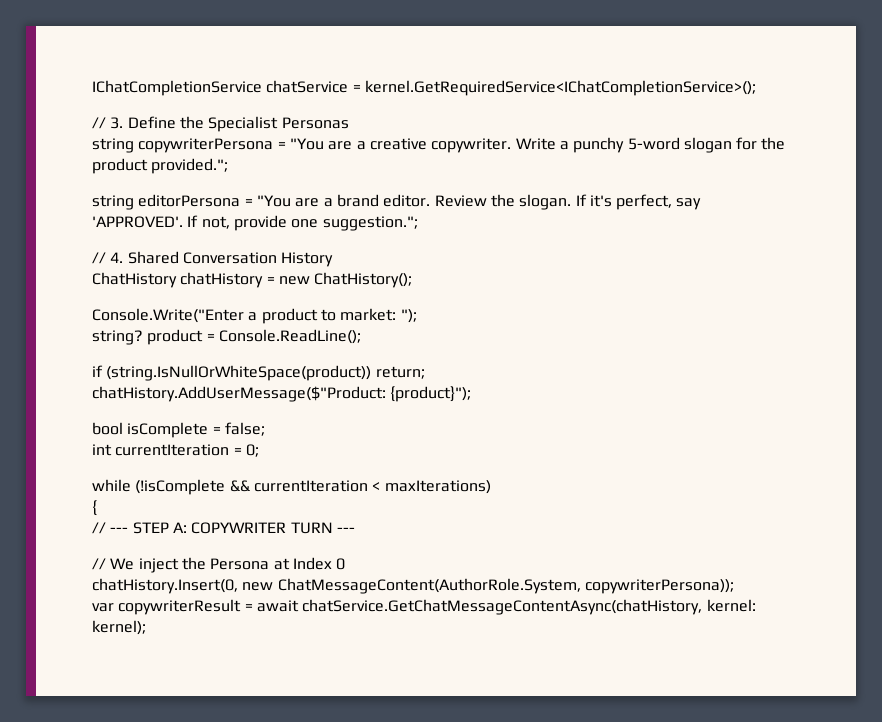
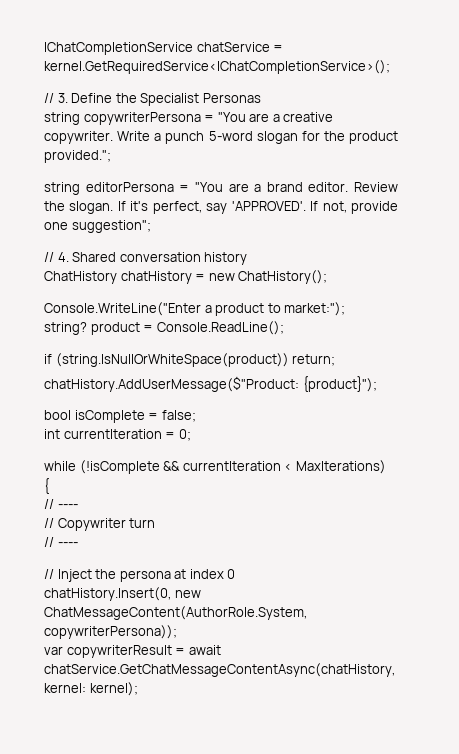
- Write a punchy 5-word slogan for the product provided.";
+ Write a punch 5-word slogan for the product provided.";
- If not, provide one suggestion.";
+ If not, provide one suggestion";
- // 4. Shared Conversation History
+ // 4. Shared conversation history
- Console.Write("Enter a product to market: ");
+ Console.WriteLine("Enter a product to market:");
- while (!isComplete && currentIteration < maxIterations)
+ while (!isComplete && currentIteration < MaxIterations)
  {
- // --- STEP A: COPYWRITER TURN ---
- // We inject the Persona at Index 0
+ // ----
+ // Copywriter turn
+ // ----
+ // Inject the persona at index 0

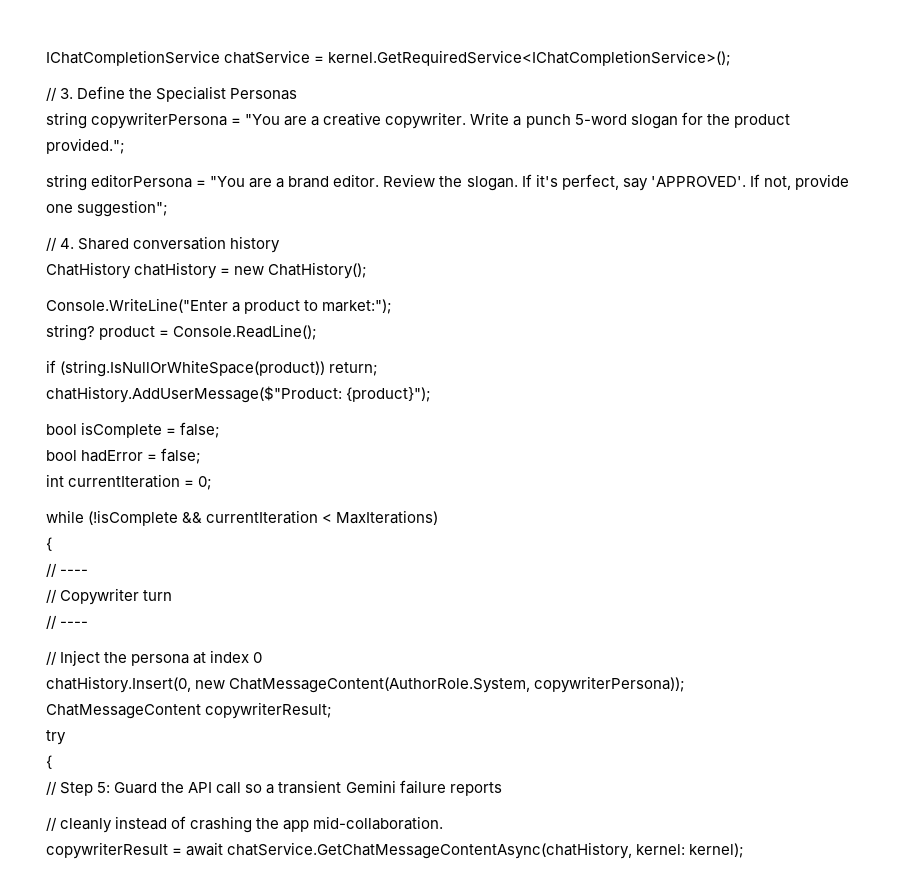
+ bool hadError = false;
- var copywriterResult = await chatService.GetChatMessageContentAsync(chatHistory, kernel: kernel);
+ ChatMessageContent copywriterResult;
+ try
+ {
+ // Step 5: Guard the API call so a transient Gemini failure reports
+ // cleanly instead of crashing the app mid-collaboration.
+ copywriterResult = await chatService.GetChatMessageContentAsync(chatHistory, kernel: kernel);

